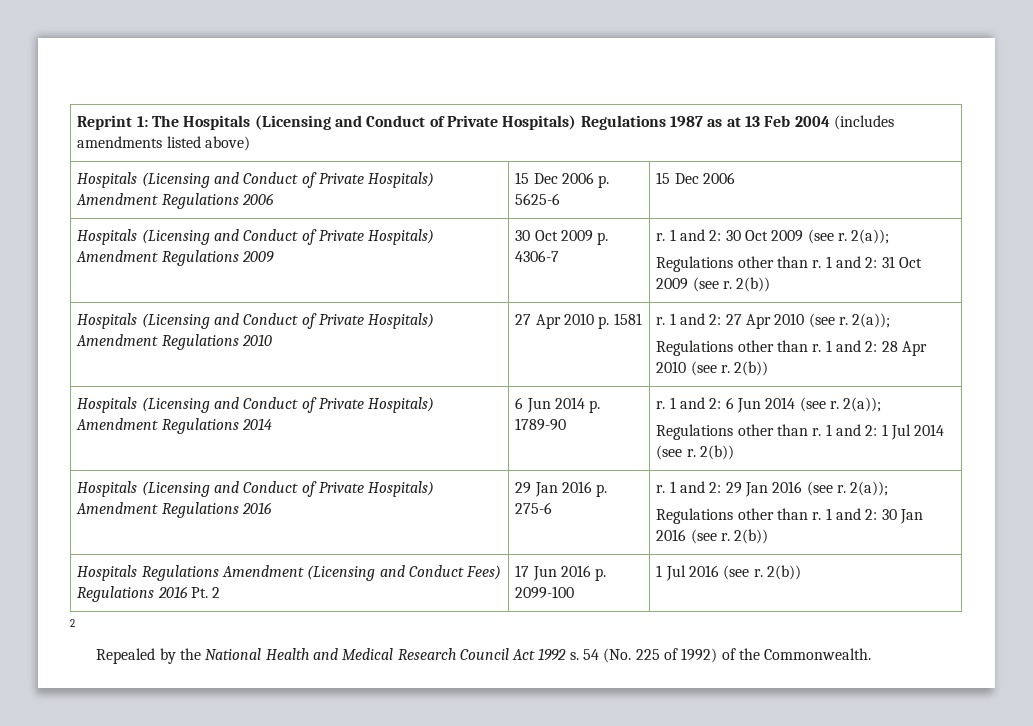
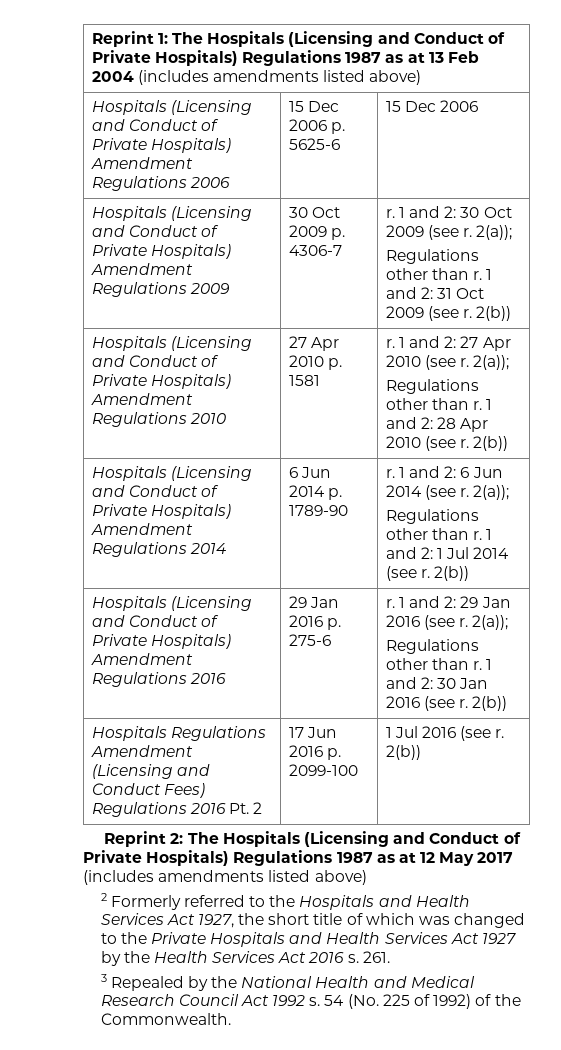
  Hospitals Regulations Amendment (Licensing and Conduct Fees) Regulations 2016 Pt. 2 | 17 Jun 2016 p. 2099-100 | 1 Jul 2016 (see r. 2(b))
- 2
- Repealed by the National Health and Medical Research Council Act 1992 s.
+ Reprint 2: The Hospitals (Licensing and Conduct of Private Hospitals) Regulations 1987 as at 12 May 2017 (includes amendments listed above)
+ 2 Formerly referred to the Hospitals and Health Services Act 1927, the short title of which was changed to the Private Hospitals and Health Services Act 1927 by the Health Services Act 2016 s. 261.
+ 3 Repealed by the National Health and Medical Research Council Act 1992 s.

